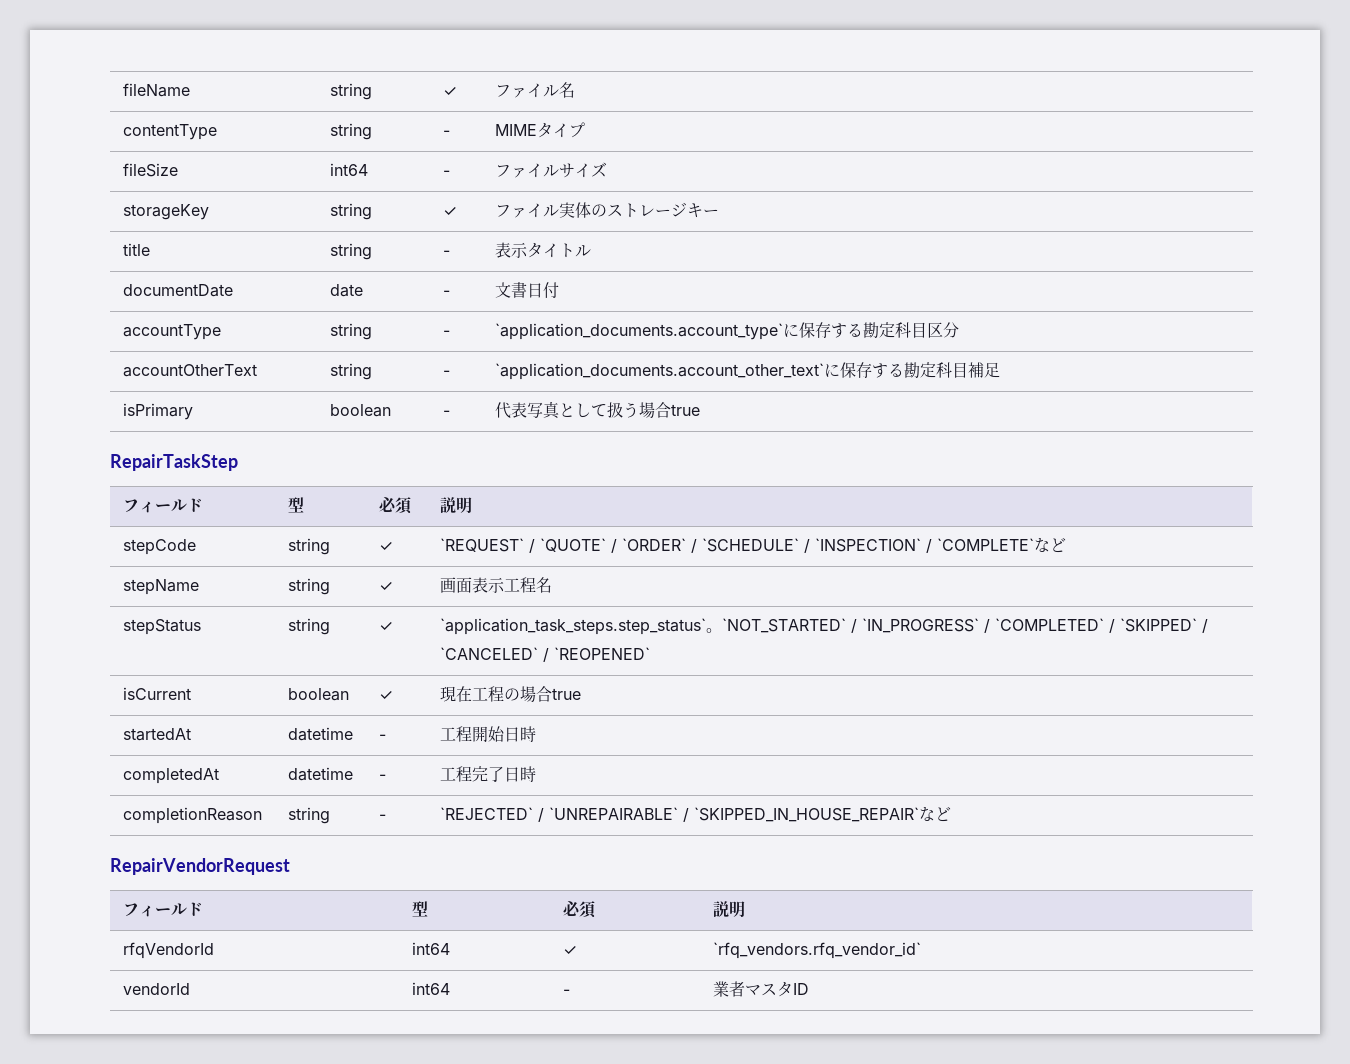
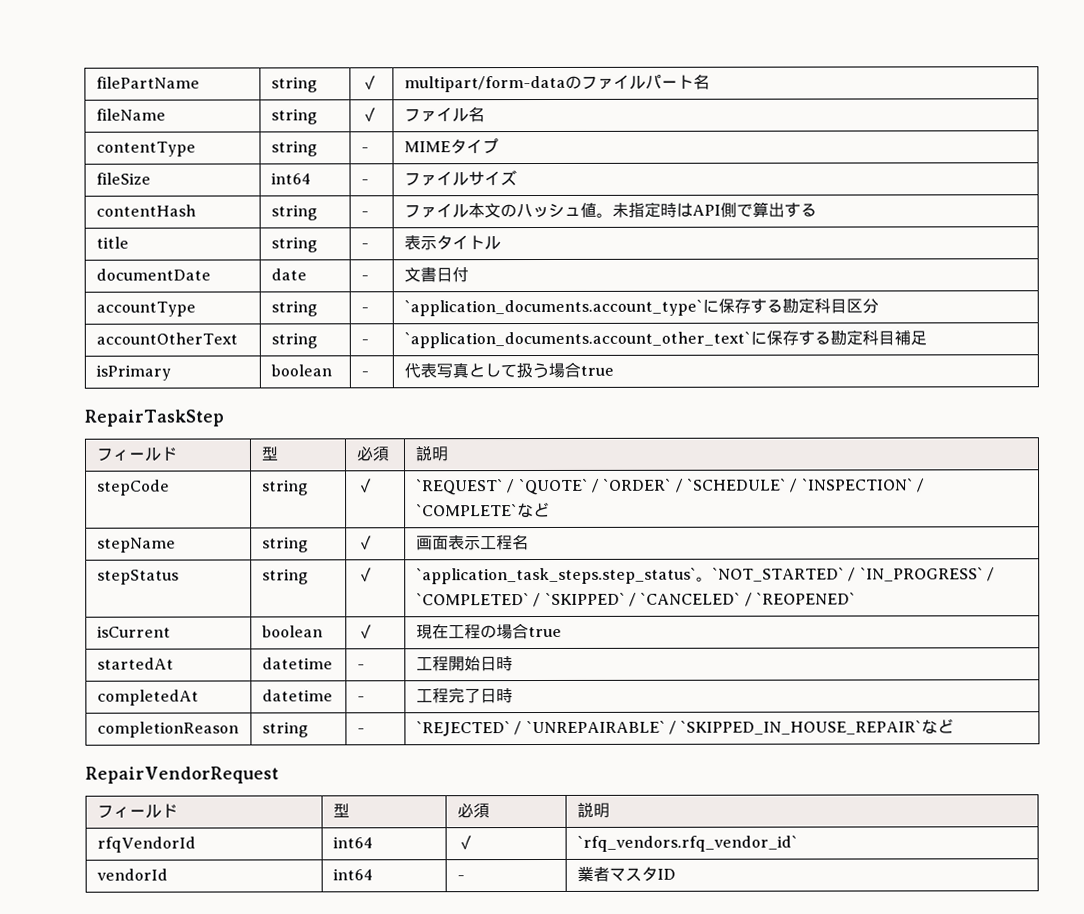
+ filePartName | string | ✓ | multipart/form-dataのファイルパート名
- storageKey | string | ✓ | ファイル実体のストレージキー
+ contentHash | string | - | ファイル本文のハッシュ値。未指定時はAPI側で算出する

